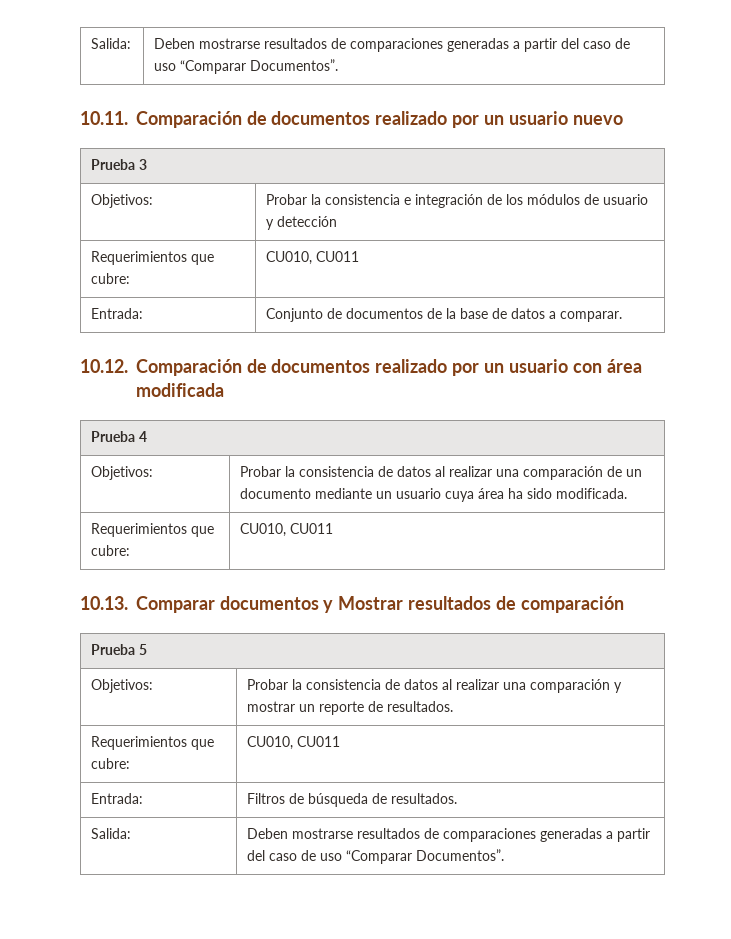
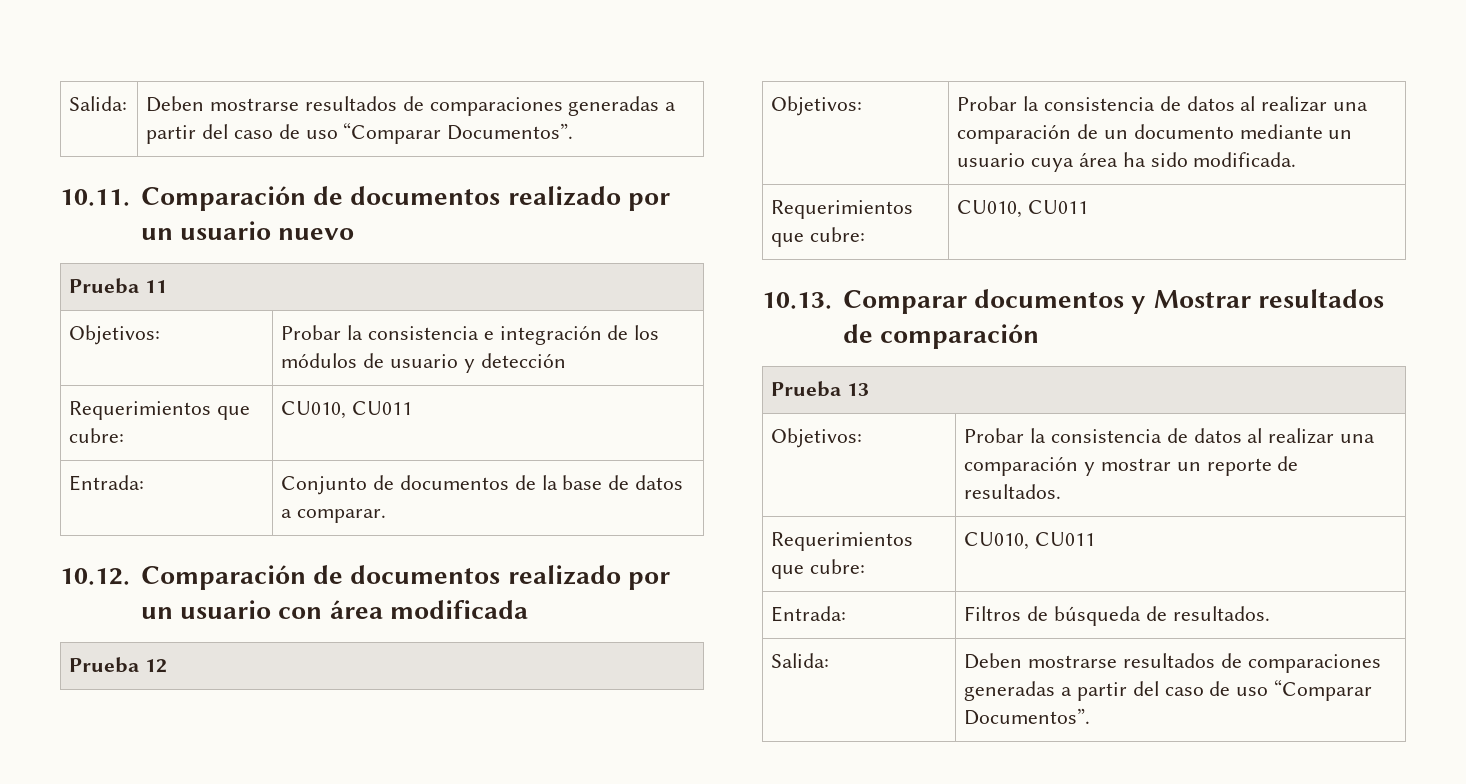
- Prueba 3
+ Prueba 11
- Prueba 4
+ Prueba 12
- Prueba 5
+ Prueba 13

